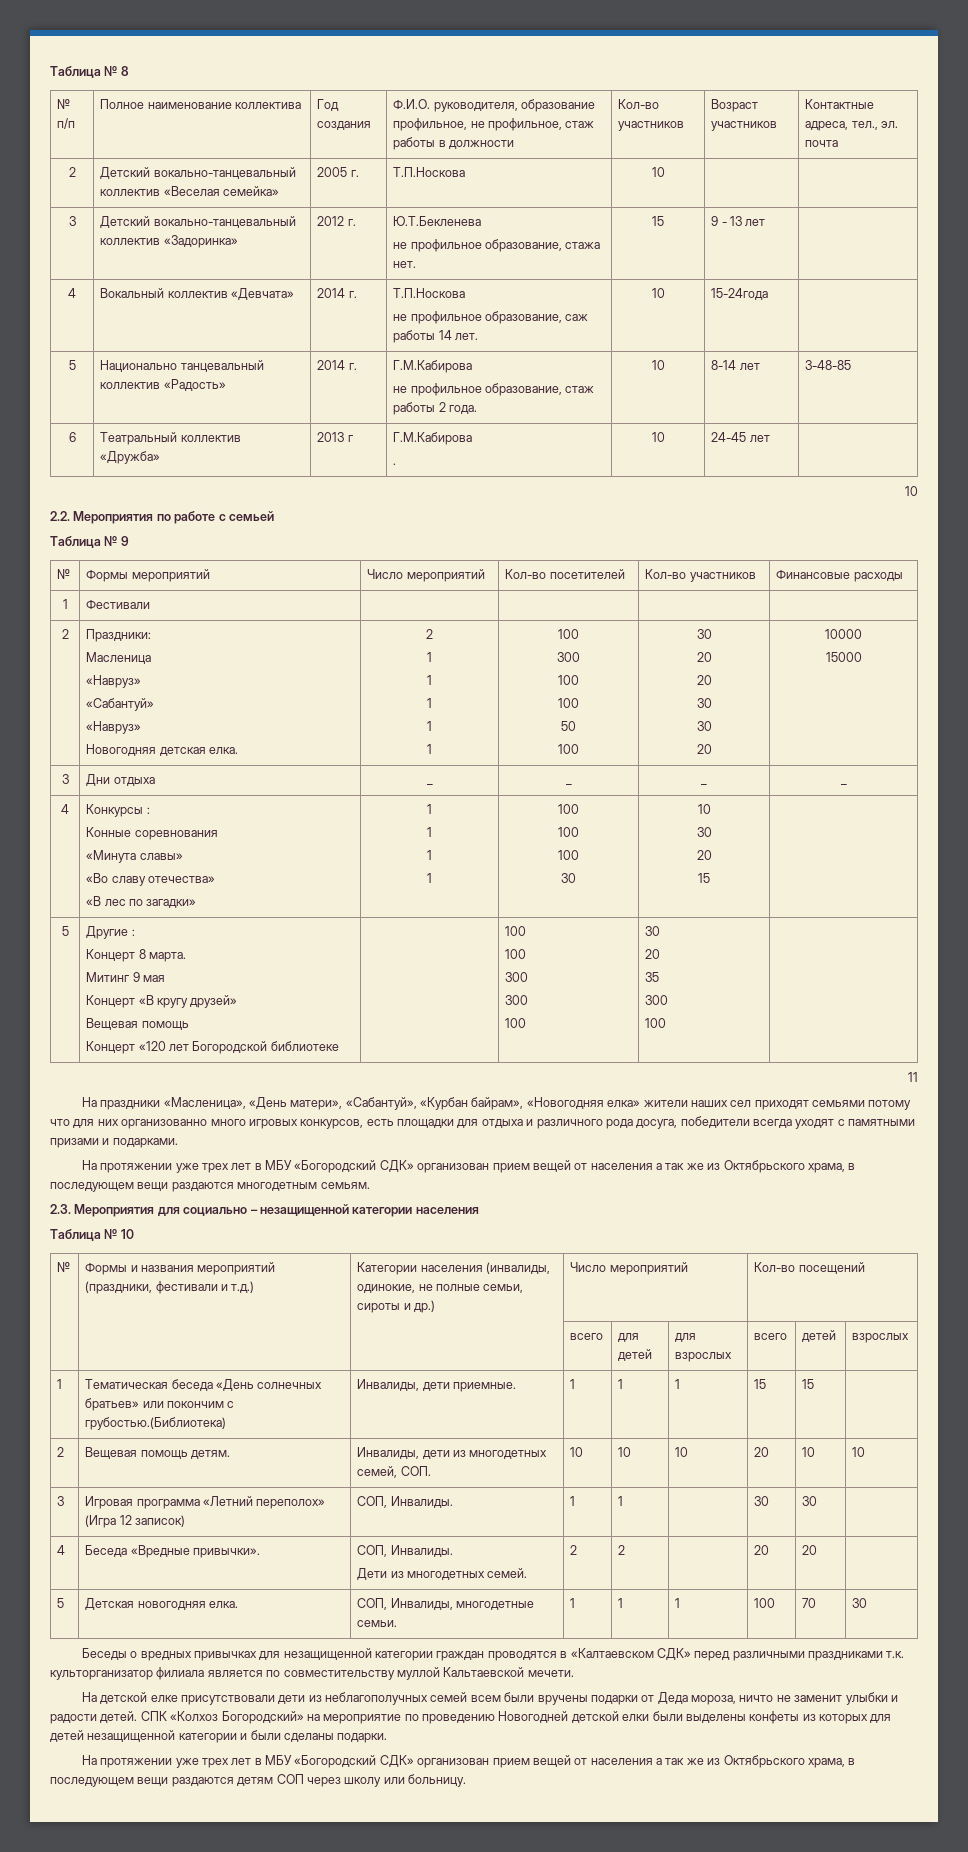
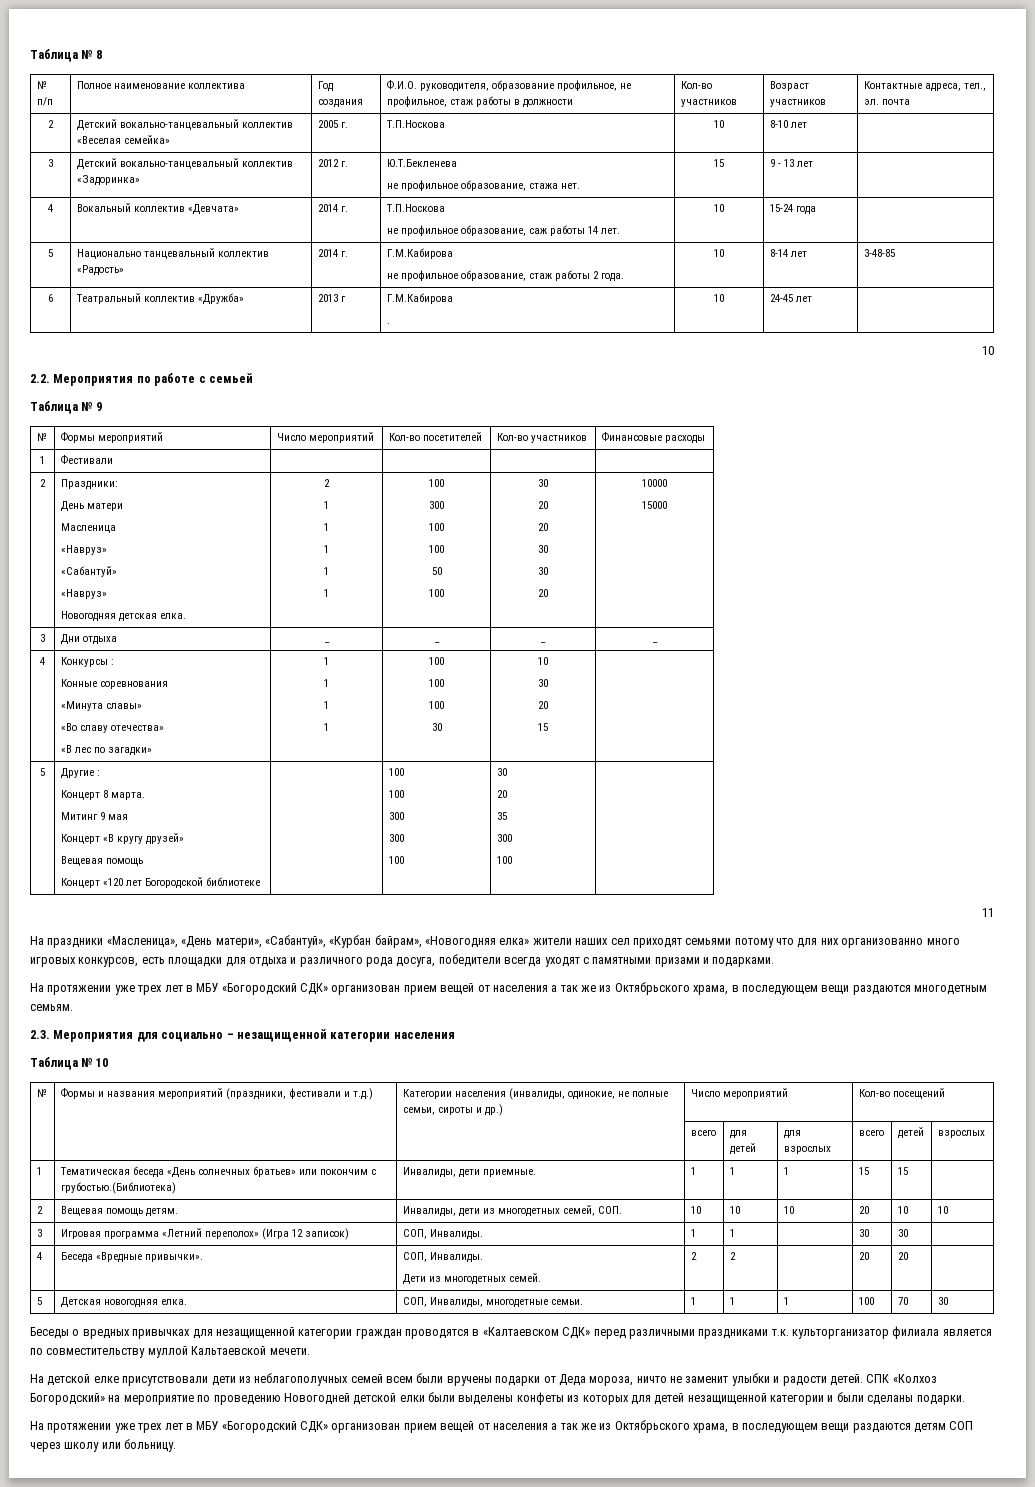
- 2 | Детский вокально-танцевальный коллектив «Веселая семейка» | 2005 г. | Т.П.Носкова | 10 | |
+ 2 | Детский вокально-танцевальный коллектив «Веселая семейка» | 2005 г. | Т.П.Носкова | 10 | 8-10 лет |
  4 | Вокальный коллектив «Девчата» | 2014 г. | Т.П.Носкова
- не профильное образование, саж работы 14 лет. | 10 | 15-24года |
+ не профильное образование, саж работы 14 лет. | 10 | 15-24 года |
  2 | Праздники:
+ День матери

